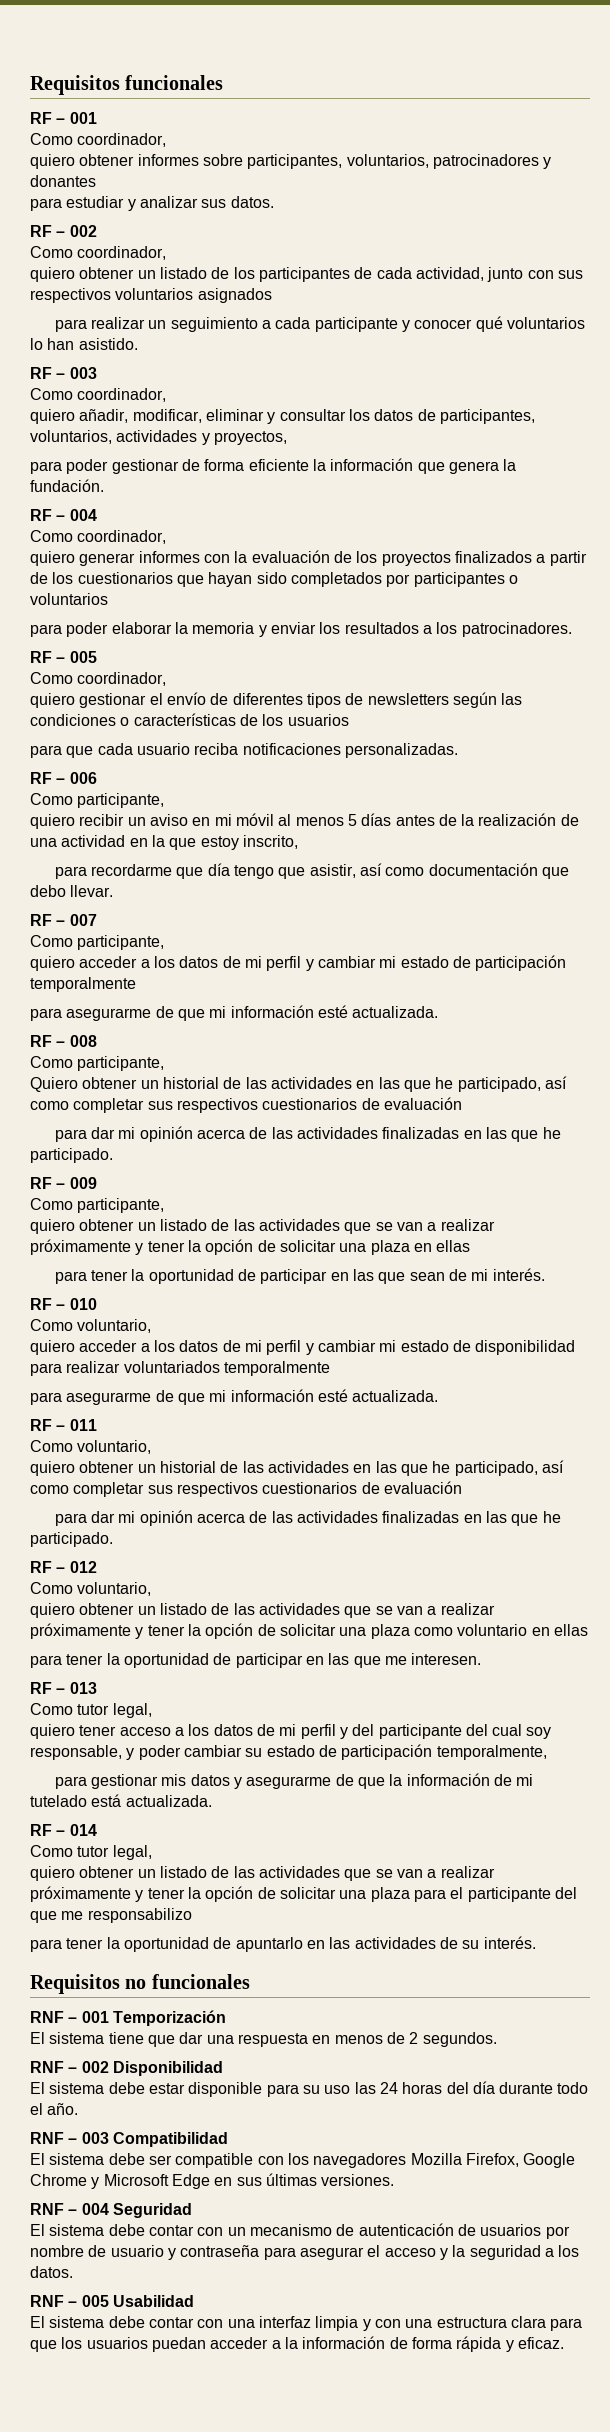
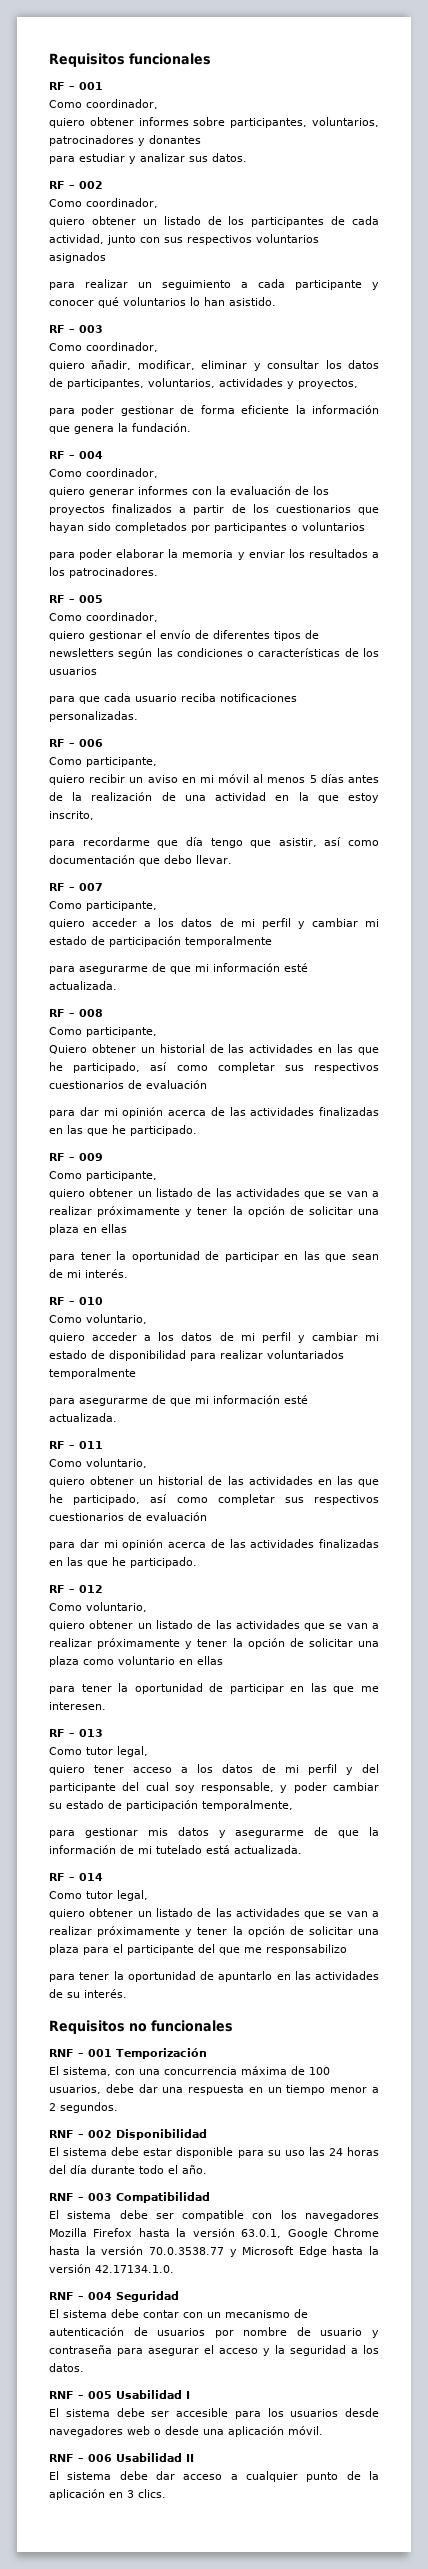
- El sistema tiene que dar una respuesta en menos de 2 segundos.
+ El sistema, con una concurrencia máxima de 100 usuarios, debe dar una respuesta en un tiempo menor a 2 segundos.
- El sistema debe ser compatible con los navegadores Mozilla Firefox, Google Chrome y Microsoft Edge en sus últimas versiones.
+ El sistema debe ser compatible con los navegadores Mozilla Firefox hasta la versión 63.0.1, Google Chrome hasta la versión 70.0.3538.77 y Microsoft Edge hasta la versión 42.17134.1.0.
- RNF – 005 Usabilidad
- El sistema debe contar con una interfaz limpia y con una estructura clara para que los usuarios puedan acceder a la información de forma rápida y eficaz.
+ RNF – 005 Usabilidad I
+ El sistema debe ser accesible para los usuarios desde navegadores web o desde una aplicación móvil.
+ RNF – 006 Usabilidad II
+ El sistema debe dar acceso a cualquier punto de la aplicación en 3 clics.

